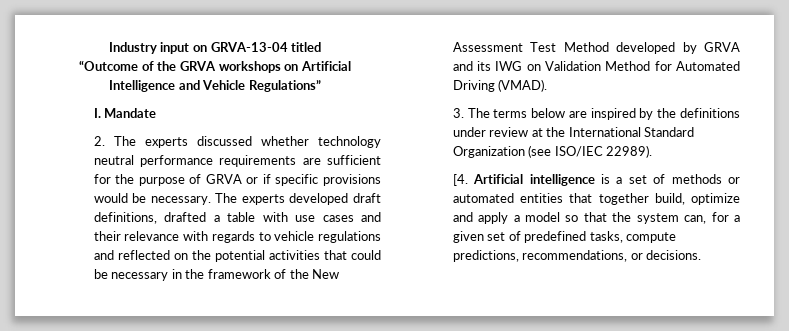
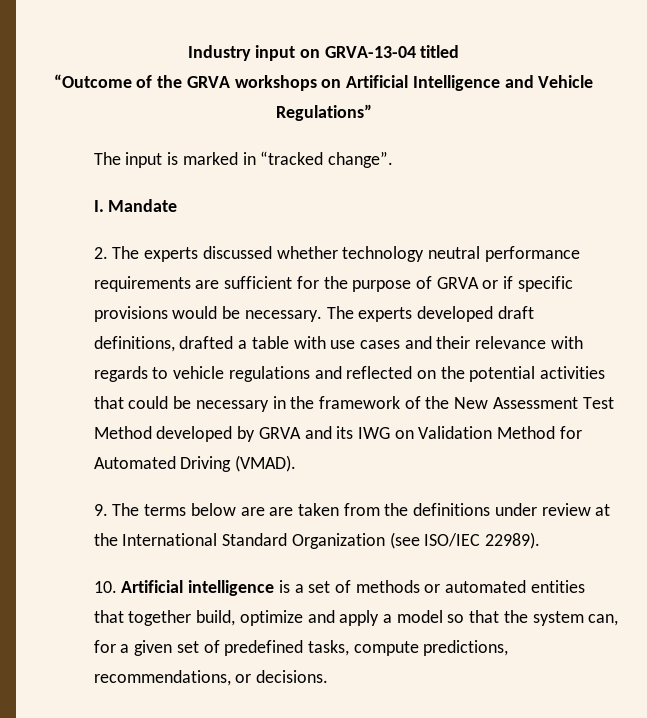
+ The input is marked in “tracked change”.
- 3. The terms below are inspired by the definitions under review at the International Standard Organization (see ISO/IEC 22989).
+ 9. The terms below are are taken from the definitions under review at the International Standard Organization (see ISO/IEC 22989).
- [4. Artificial intelligence is a set of methods or automated entities that together build, optimize and apply a model so that the system can, for a given set of predefined tasks, compute predictions, recommendations, or decisions.
+ 10. Artificial intelligence is a set of methods or automated entities that together build, optimize and apply a model so that the system can, for a given set of predefined tasks, compute predictions, recommendations, or decisions.

